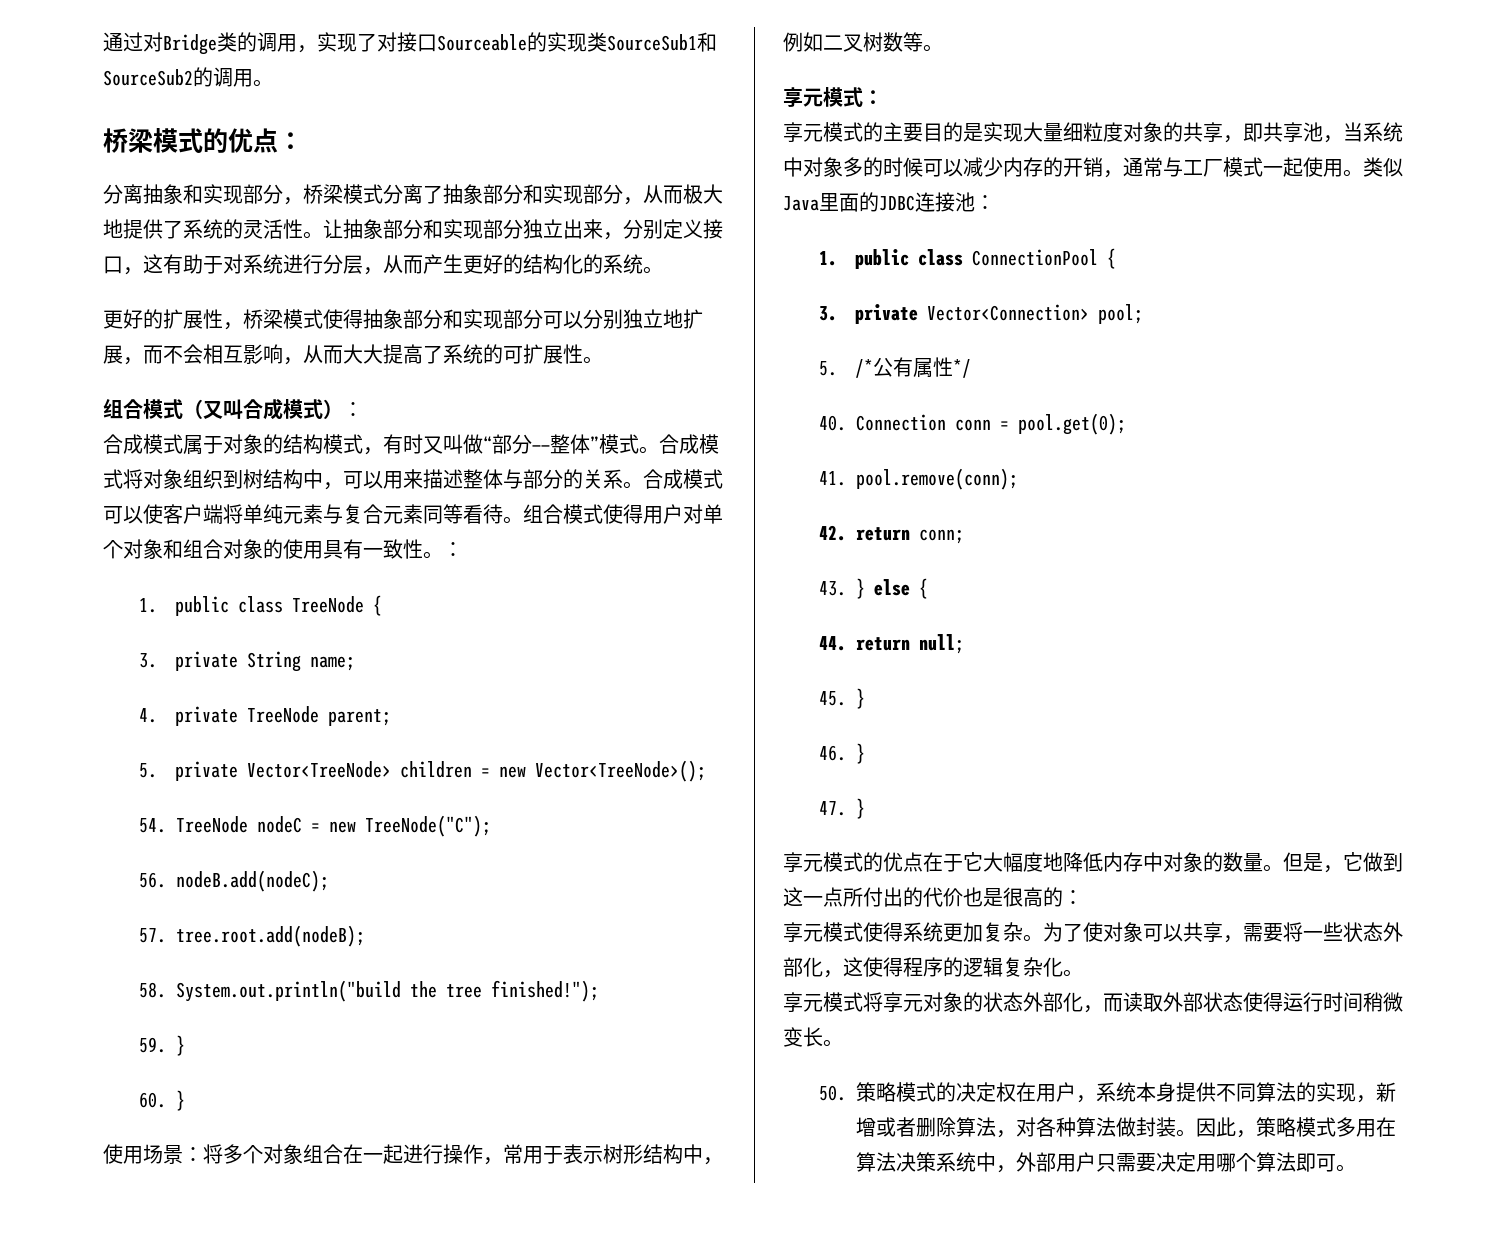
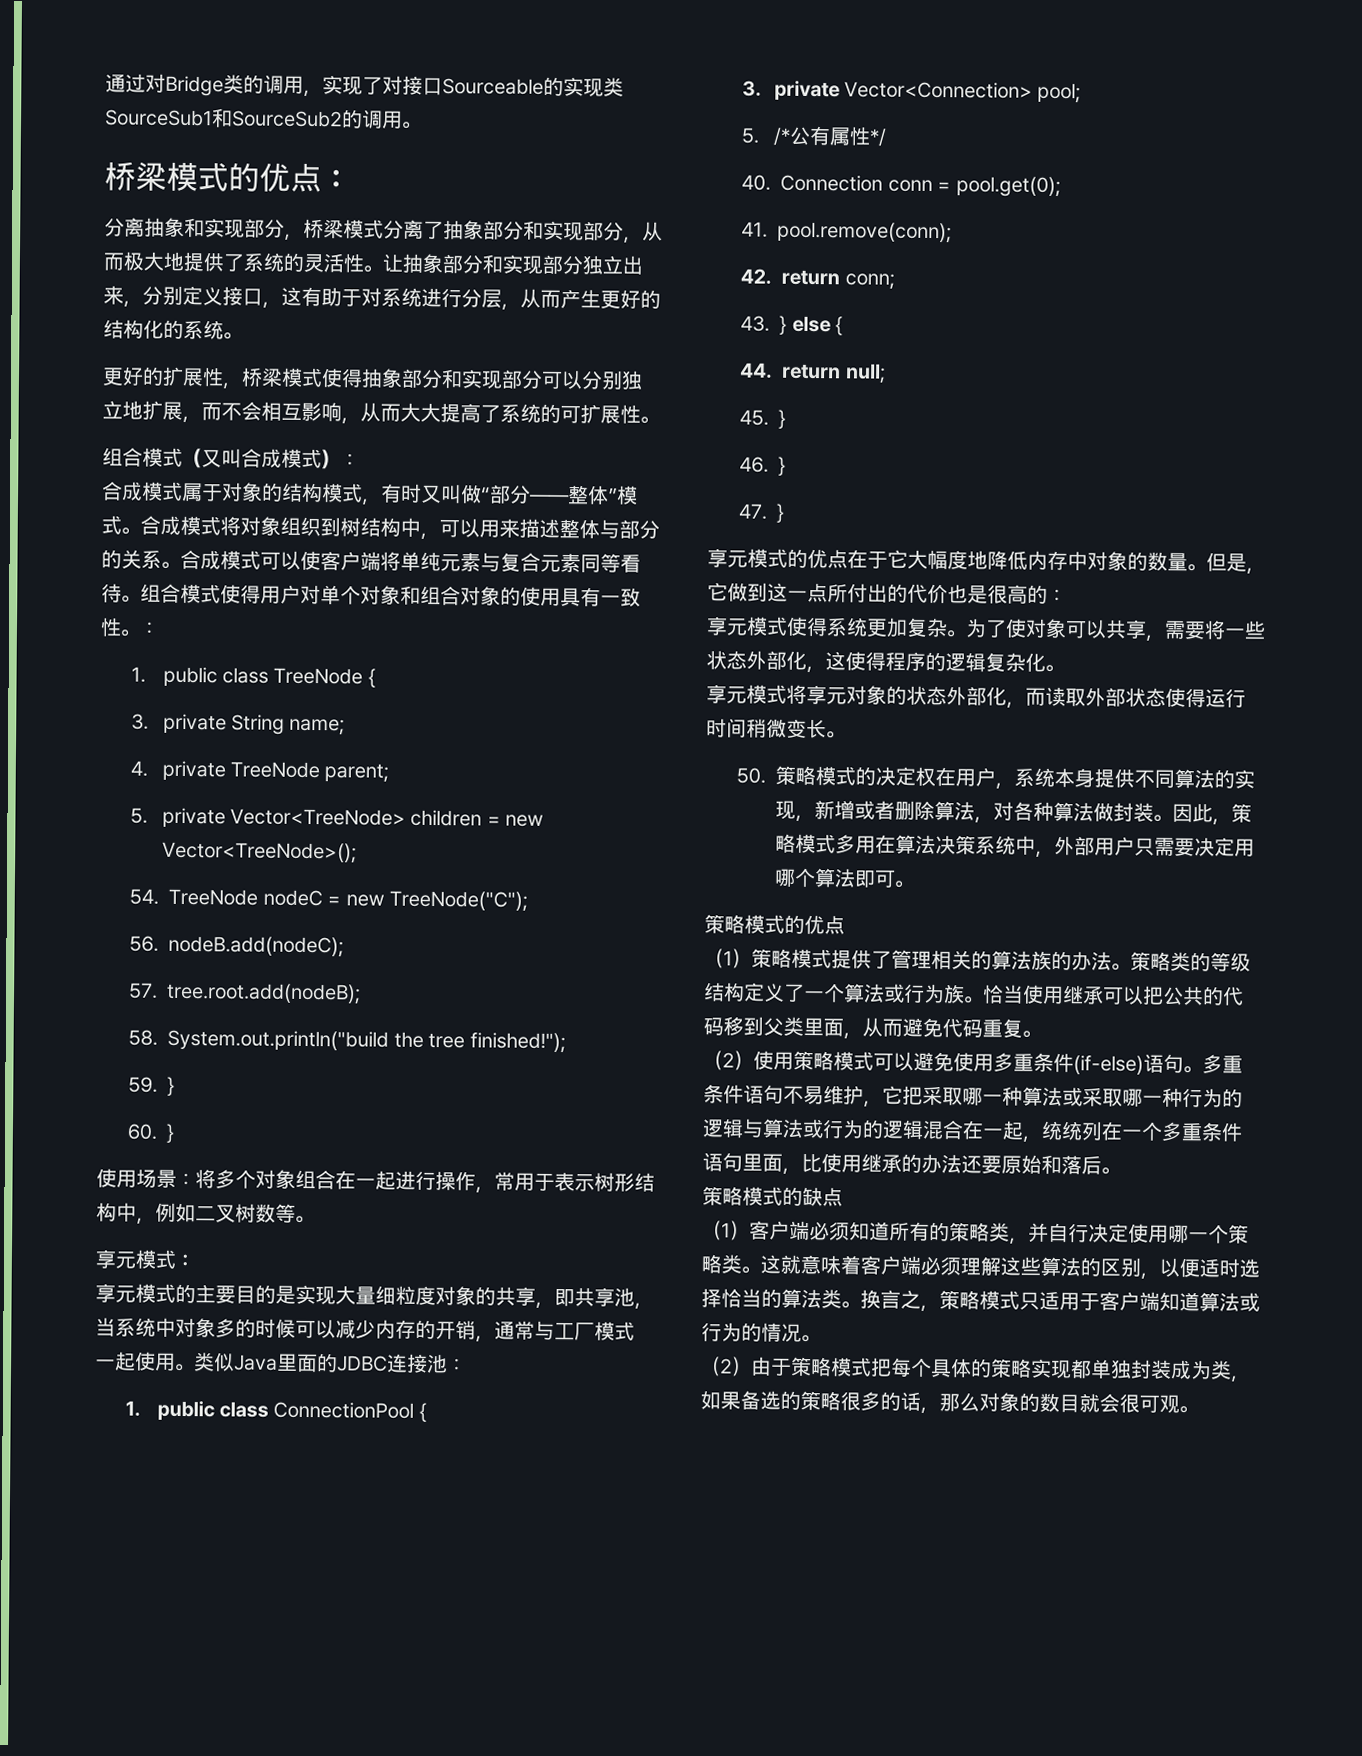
+ 策略模式的优点
+ （1）策略模式提供了管理相关的算法族的办法。策略类的等级结构定义了一个算法或行为族。恰当使用继承可以把公共的代码移到父类里面，从而避免代码重复。
+ （2）使用策略模式可以避免使用多重条件(if-else)语句。多重条件语句不易维护，它把采取哪一种算法或采取哪一种行为的逻辑与算法或行为的逻辑混合在一起，统统列在一个多重条件语句里面，比使用继承的办法还要原始和落后。
+ 策略模式的缺点
+ （1）客户端必须知道所有的策略类，并自行决定使用哪一个策略类。这就意味着客户端必须理解这些算法的区别，以便适时选择恰当的算法类。换言之，策略模式只适用于客户端知道算法或行为的情况。
+ （2）由于策略模式把每个具体的策略实现都单独封装成为类，如果备选的策略很多的话，那么对象的数目就会很可观。

